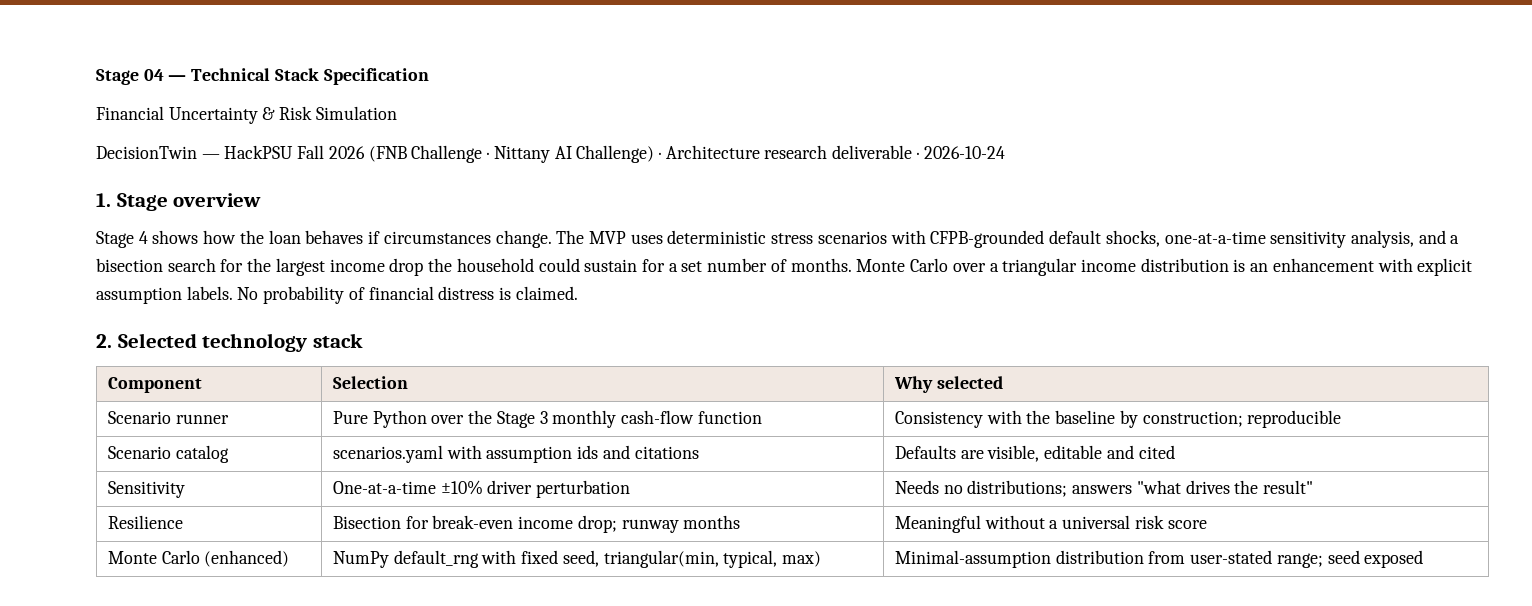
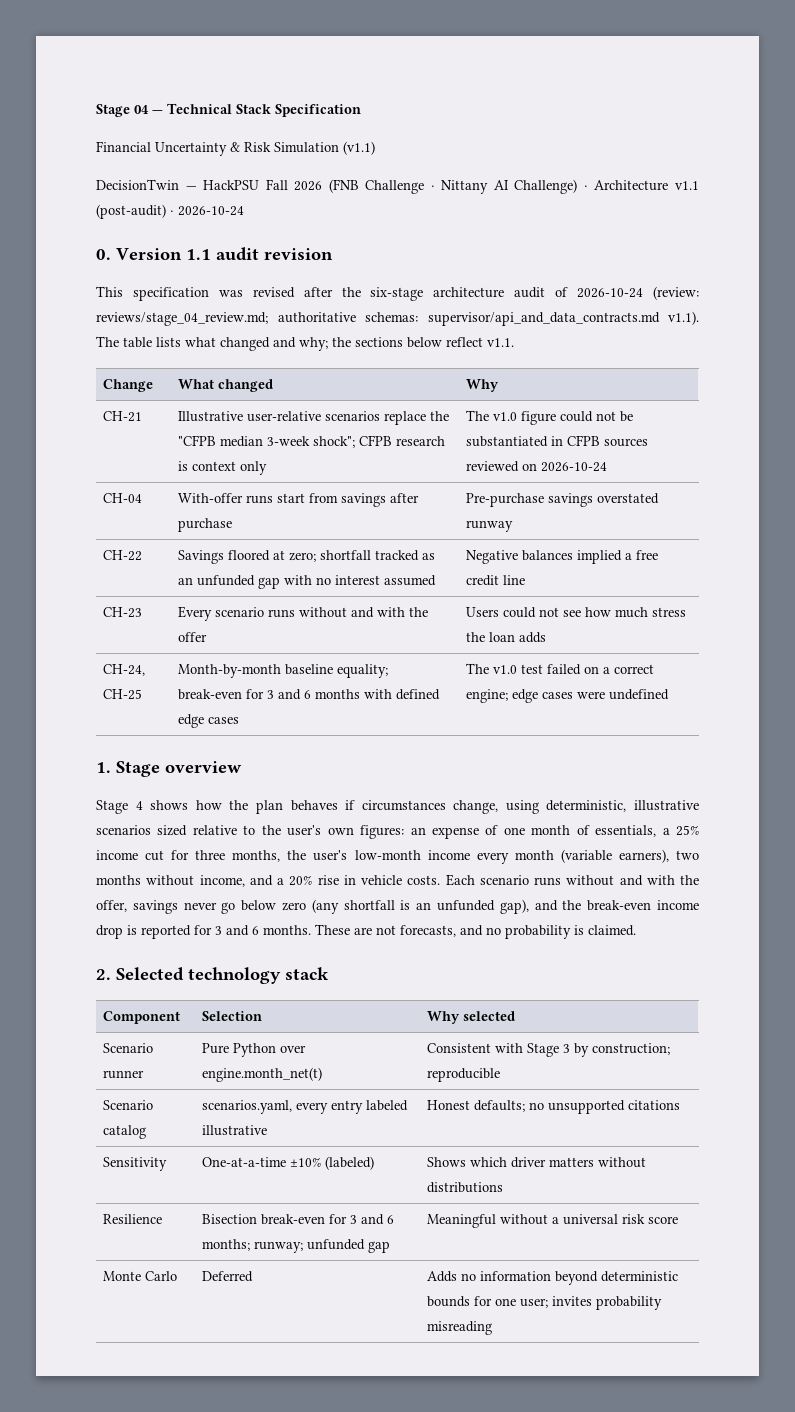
- Financial Uncertainty & Risk Simulation
+ Financial Uncertainty & Risk Simulation (v1.1)
- DecisionTwin — HackPSU Fall 2026 (FNB Challenge · Nittany AI Challenge) · Architecture research deliverable · 2026-10-24
+ DecisionTwin — HackPSU Fall 2026 (FNB Challenge · Nittany AI Challenge) · Architecture v1.1 (post-audit) · 2026-10-24
+ 0. Version 1.1 audit revision
+ This specification was revised after the six-stage architecture audit of 2026-10-24 (review: reviews/stage_04_review.md; authoritative schemas: supervisor/api_and_data_contracts.md v1.1). The table lists what changed and why; the sections below reflect v1.1.
+ Change | What changed | Why
+ CH-21 | Illustrative user-relative scenarios replace the "CFPB median 3-week shock"; CFPB research is context only | The v1.0 figure could not be substantiated in CFPB sources reviewed on 2026-10-24
+ CH-04 | With-offer runs start from savings after purchase | Pre-purchase savings overstated runway
+ CH-22 | Savings floored at zero; shortfall tracked as an unfunded gap with no interest assumed | Negative balances implied a free credit line
+ CH-23 | Every scenario runs without and with the offer | Users could not see how much stress the loan adds
+ CH-24, CH-25 | Month-by-month baseline equality; break-even for 3 and 6 months with defined edge cases | The v1.0 test failed on a correct engine; edge cases were undefined
- Stage 4 shows how the loan behaves if circumstances change. The MVP uses deterministic stress scenarios with CFPB-grounded default shocks, one-at-a-time sensitivity analysis, and a bisection search for the largest income drop the household could sustain for a set number of months. Monte Carlo over a triangular income distribution is an enhancement with explicit assumption labels. No probability of financial distress is claimed.
+ Stage 4 shows how the plan behaves if circumstances change, using deterministic, illustrative scenarios sized relative to the user's own figures: an expense of one month of essentials, a 25% income cut for three months, the user's low-month income every month (variable earners), two months without income, and a 20% rise in vehicle costs. Each scenario runs without and with the offer, savings never go below zero (any shortfall is an unfunded gap), and the break-even income drop is reported for 3 and 6 months. These are not forecasts, and no probability is claimed.
- Scenario runner | Pure Python over the Stage 3 monthly cash-flow function | Consistency with the baseline by construction; reproducible
+ Scenario runner | Pure Python over engine.month_net(t) | Consistent with Stage 3 by construction; reproducible
- Scenario catalog | scenarios.yaml with assumption ids and citations | Defaults are visible, editable and cited
- Sensitivity | One-at-a-time ±10% driver perturbation | Needs no distributions; answers "what drives the result"
- Resilience | Bisection for break-even income drop; runway months | Meaningful without a universal risk score
+ Scenario catalog | scenarios.yaml, every entry labeled illustrative | Honest defaults; no unsupported citations
+ Sensitivity | One-at-a-time ±10% (labeled) | Shows which driver matters without distributions
+ Resilience | Bisection break-even for 3 and 6 months; runway; unfunded gap | Meaningful without a universal risk score
- Monte Carlo (enhanced) | NumPy default_rng with fixed seed, triangular(min, typical, max) | Minimal-assumption distribution from user-stated range; seed exposed
+ Monte Carlo | Deferred | Adds no information beyond deterministic bounds for one user; invites probability misreading

